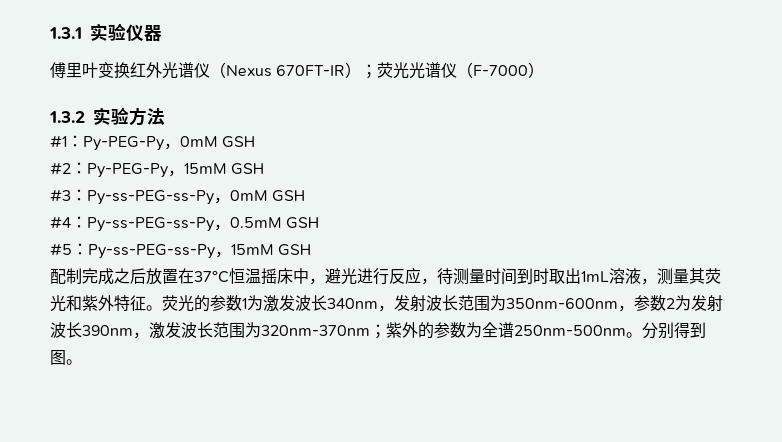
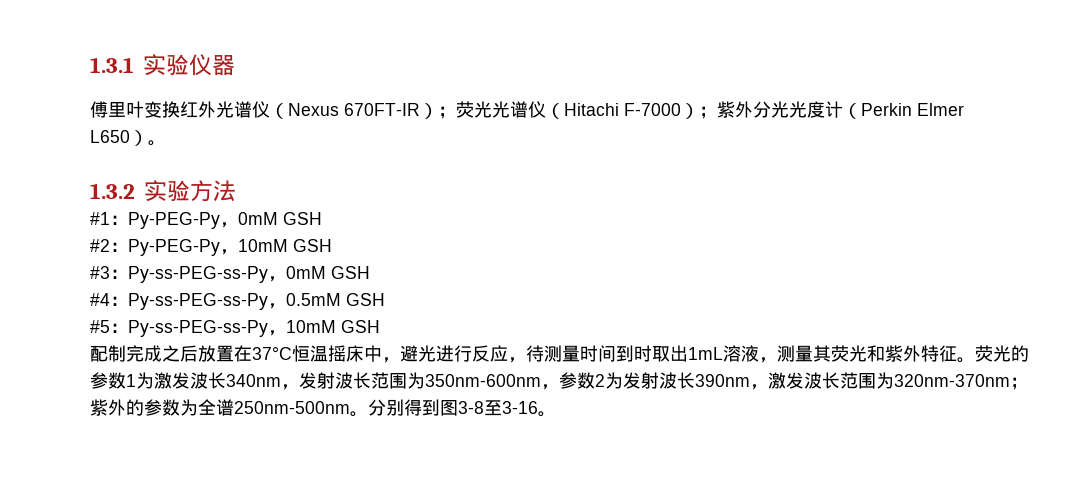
- 傅里叶变换红外光谱仪（Nexus 670FT-IR）；荧光光谱仪（F-7000）
+ 傅里叶变换红外光谱仪（Nexus 670FT-IR）；荧光光谱仪（Hitachi F-7000）；紫外分光光度计（Perkin Elmer L650）。
- #2：Py-PEG-Py，15mM GSH
+ #2：Py-PEG-Py，10mM GSH
- #5：Py-ss-PEG-ss-Py，15mM GSH
+ #5：Py-ss-PEG-ss-Py，10mM GSH
- 分别得到图。
+ 分别得到图3-8至3-16。

